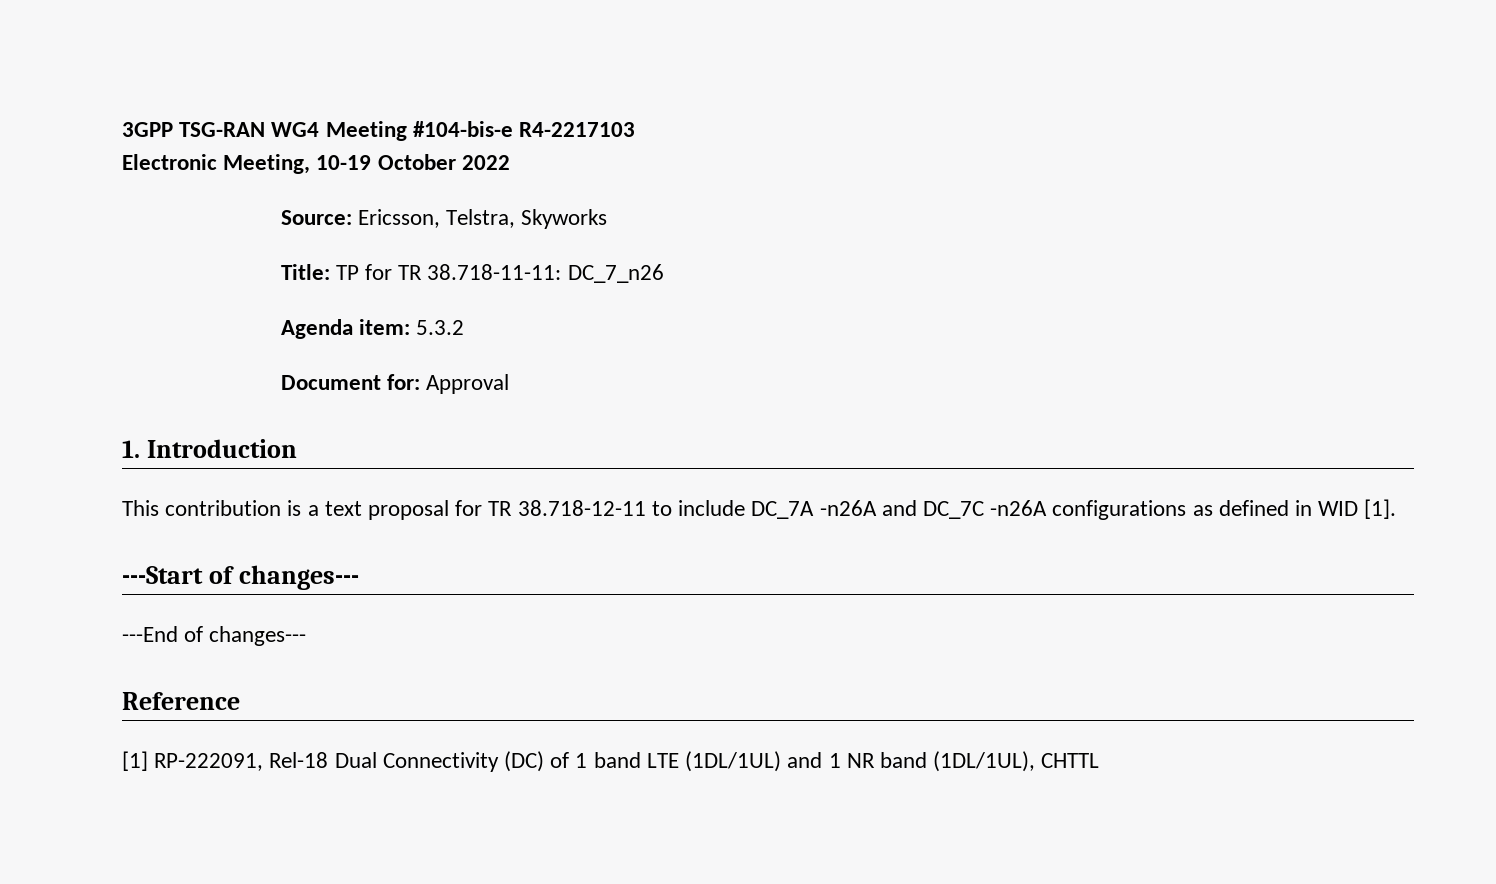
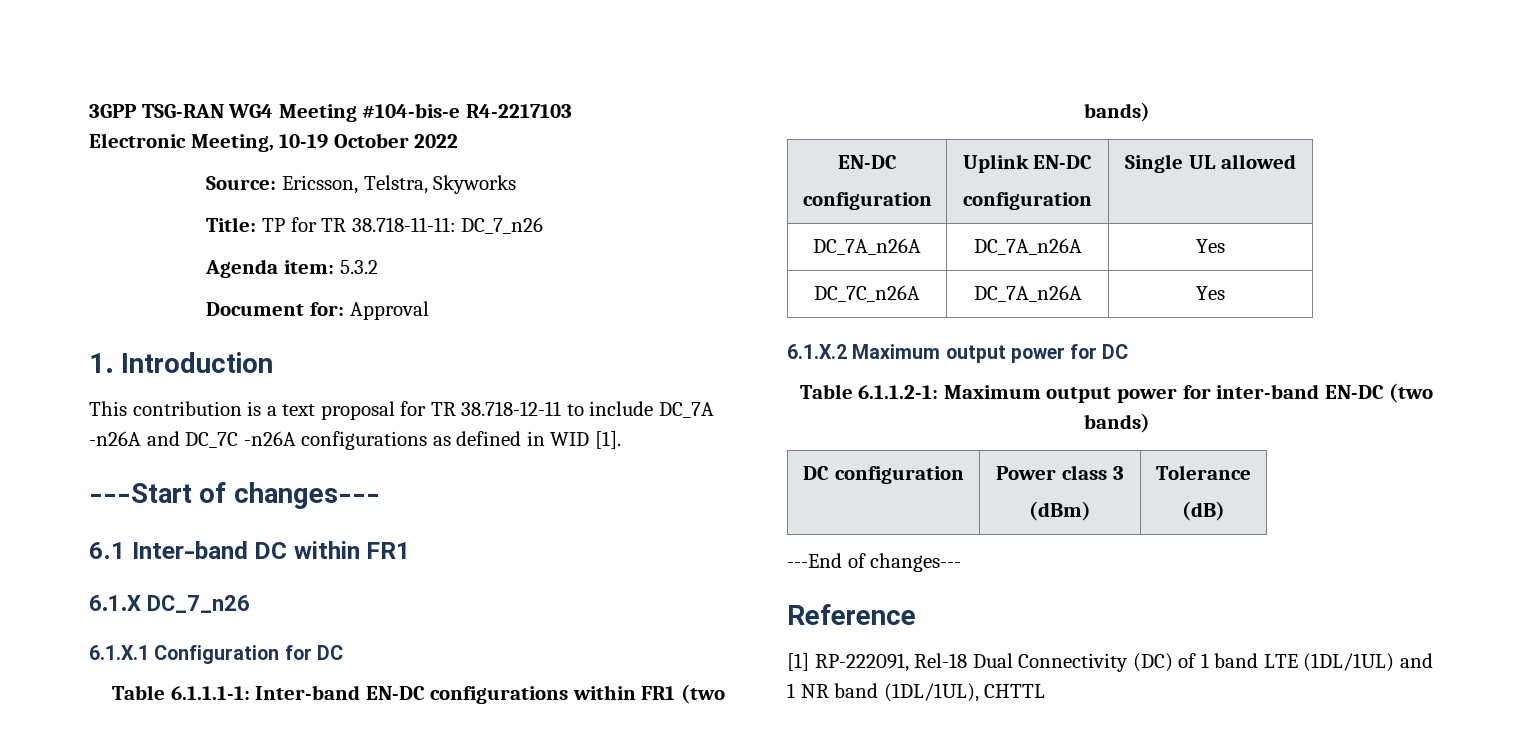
+ 6.1 Inter-band DC within FR1
+ 6.1.X DC_7_n26
+ 6.1.X.1 Configuration for DC
+ Table 6.1.1.1-1: Inter-band EN-DC configurations within FR1 (two bands)
+ EN-DC
+ configuration | Uplink EN-DC
+ configuration | Single UL allowed
+ DC_7A_n26A | DC_7A_n26A | Yes
+ DC_7C_n26A | DC_7A_n26A | Yes
+ 6.1.X.2 Maximum output power for DC
+ Table 6.1.1.2-1: Maximum output power for inter-band EN-DC (two bands)
+ DC configuration | Power class 3
+ (dBm) | Tolerance
+ (dB)

